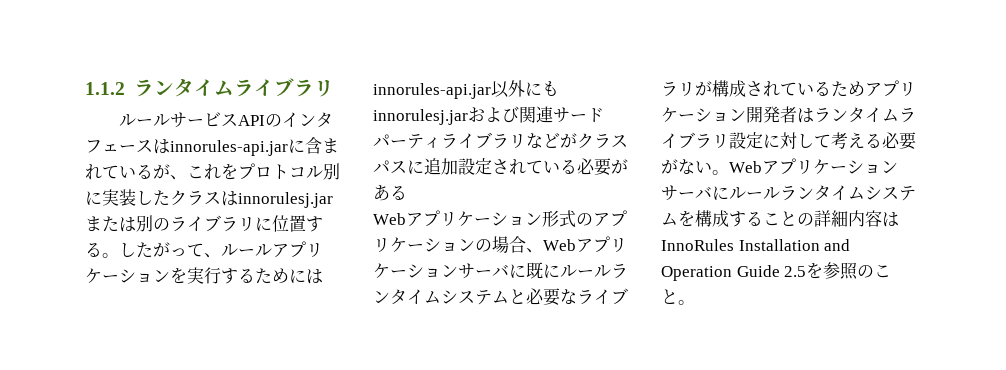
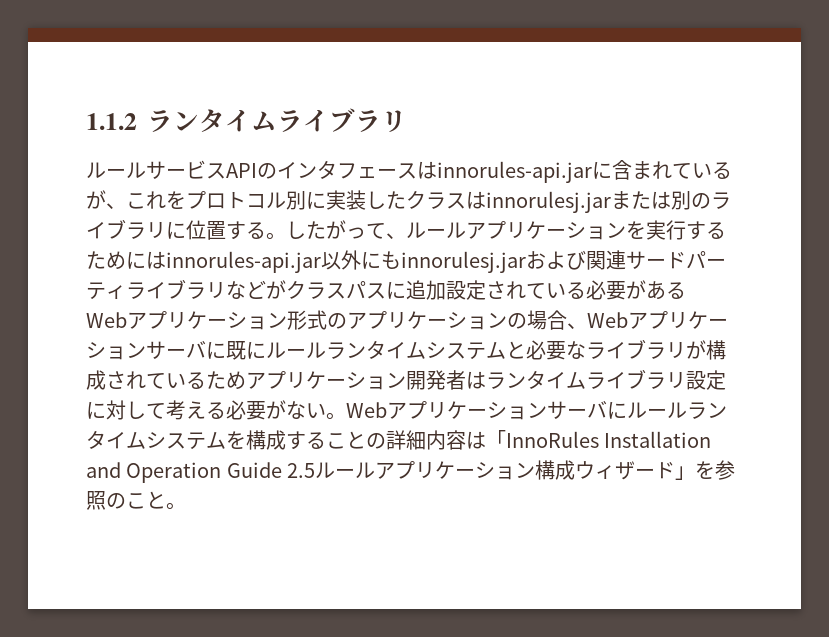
- Webアプリケーションサーバにルールランタイムシステムを構成することの詳細内容はInnoRules Installation and Operation Guide 2.5を参照のこと。
+ Webアプリケーションサーバにルールランタイムシステムを構成することの詳細内容は「InnoRules Installation and Operation Guide 2.5ルールアプリケーション構成ウィザード」を参照のこと。

